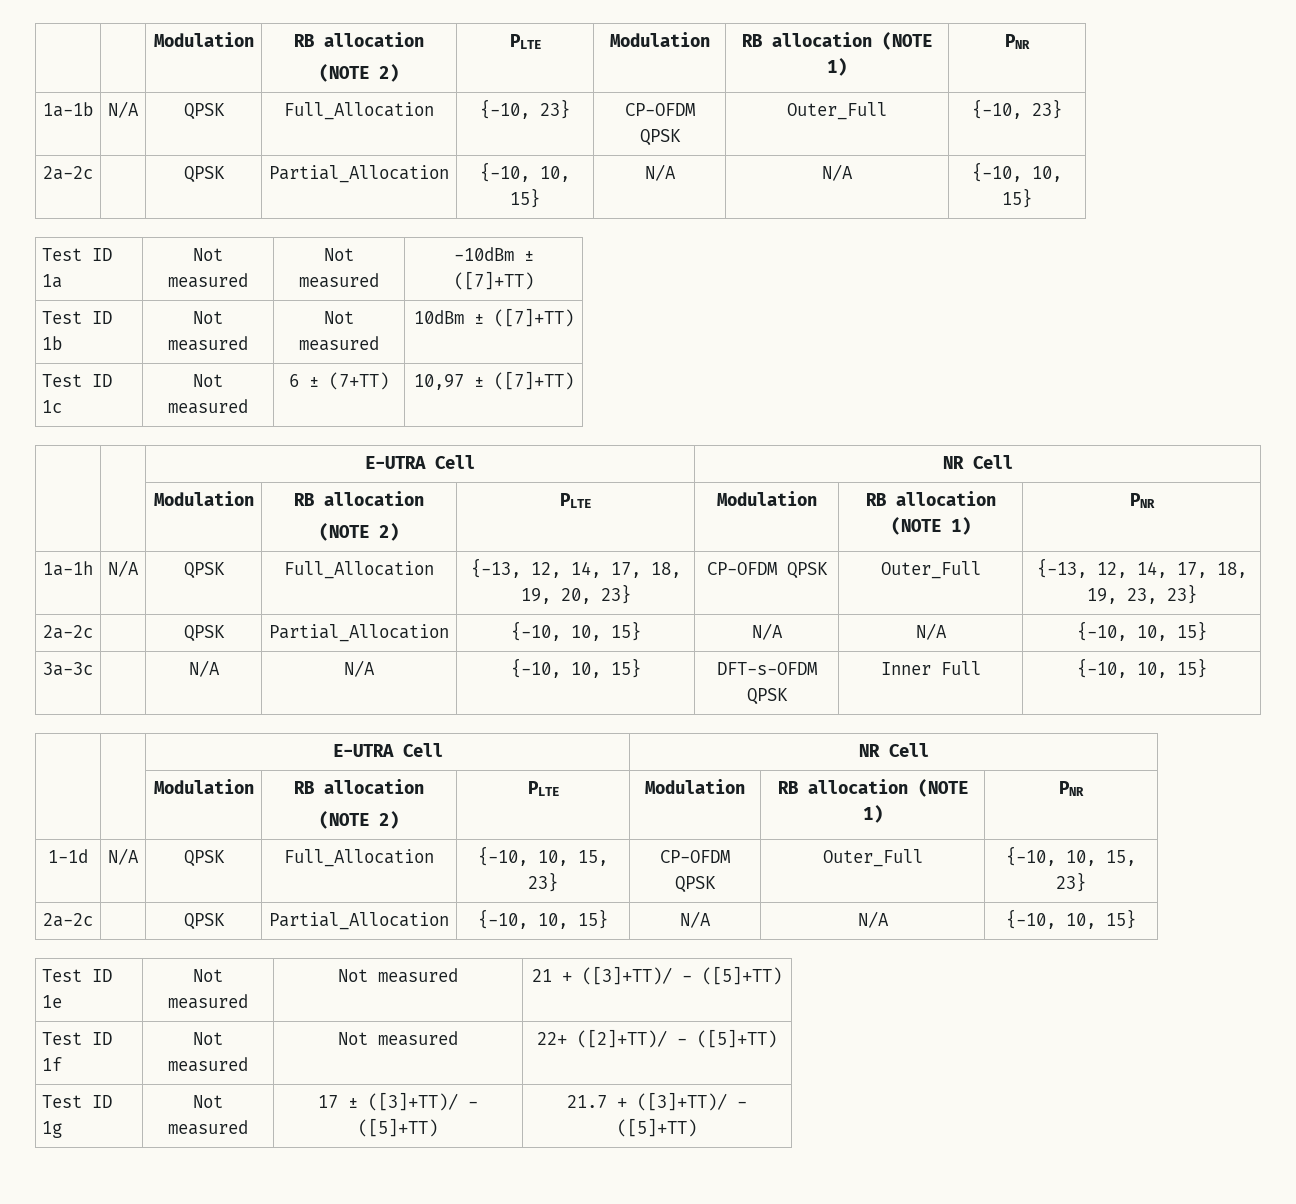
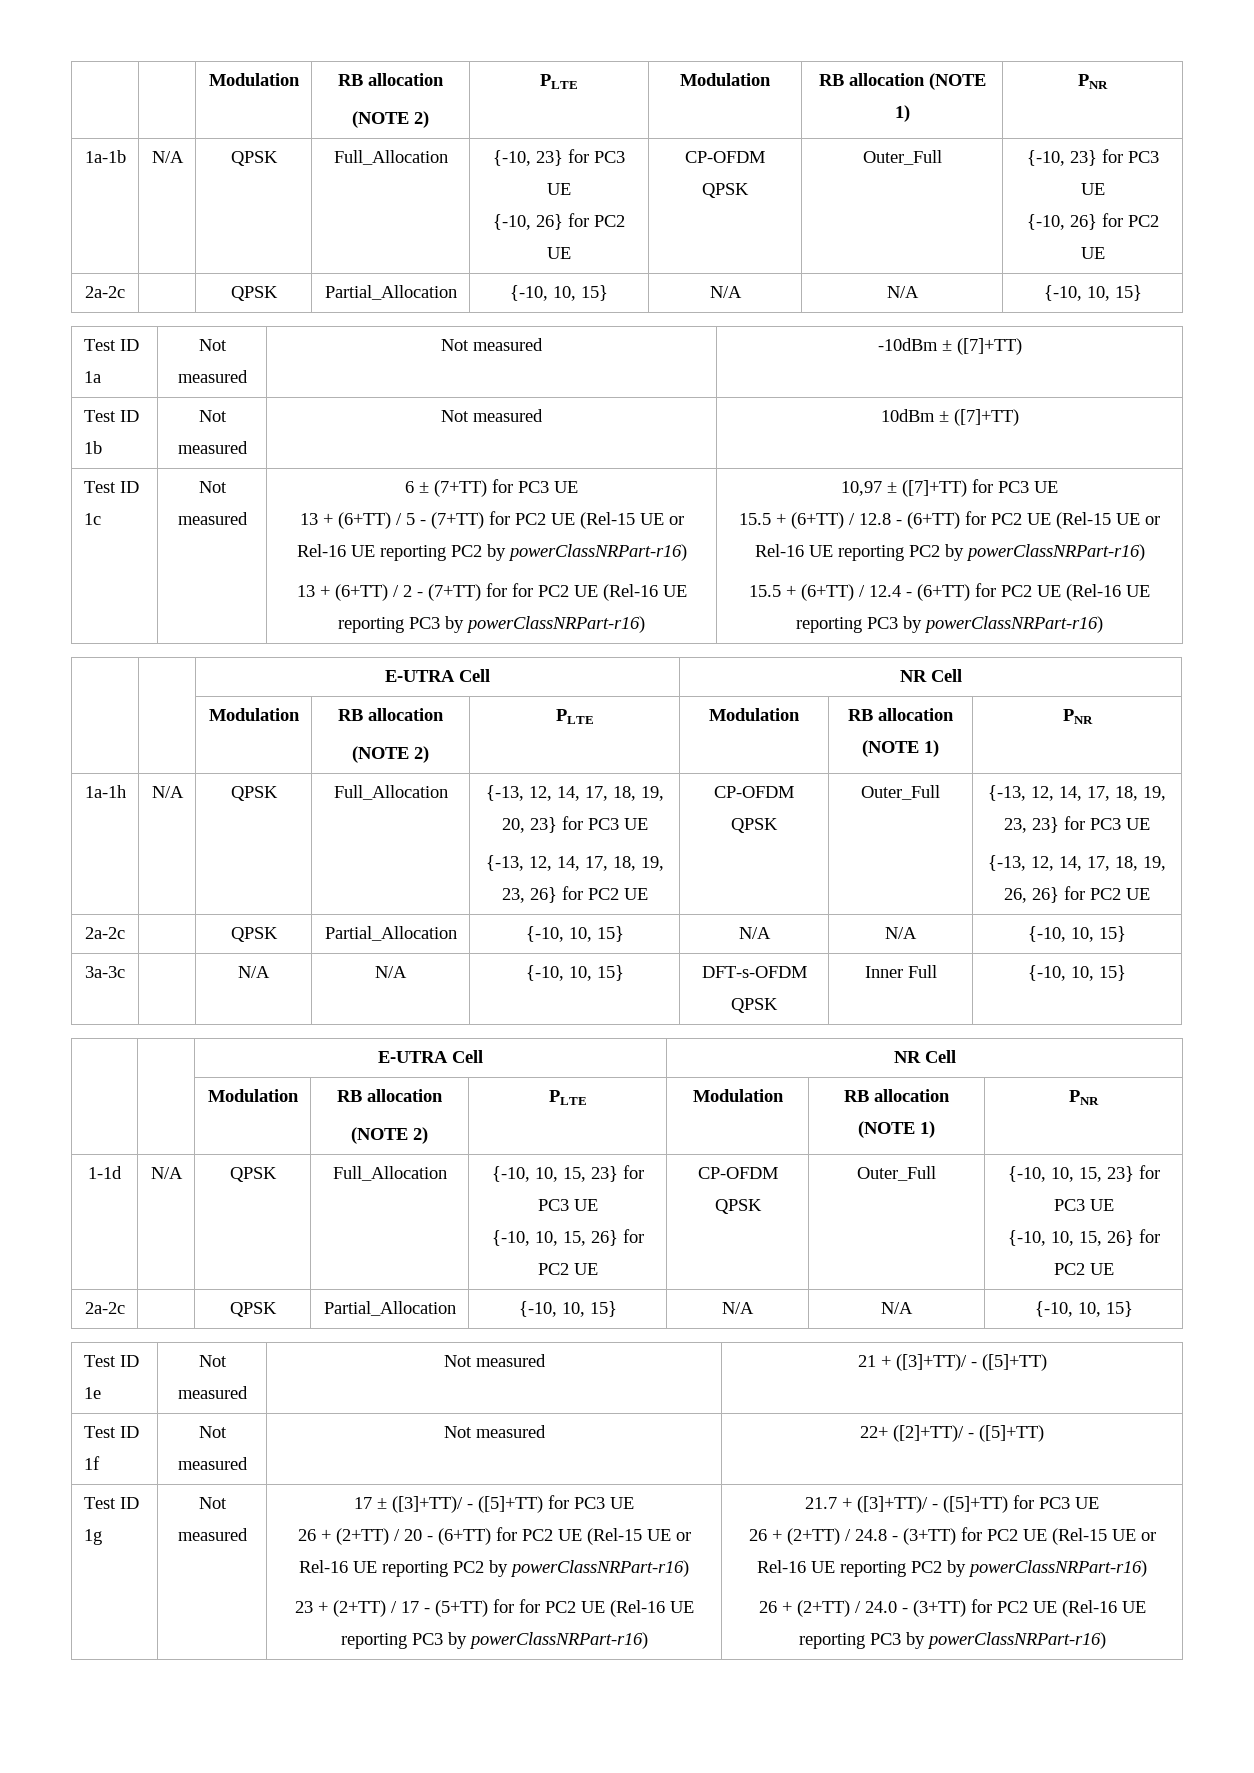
- 1a-1b | N/A | QPSK | Full_Allocation | {-10, 23} | CP-OFDM QPSK | Outer_Full | {-10, 23}
+ 1a-1b | N/A | QPSK | Full_Allocation | {-10, 23} for PC3 UE
+ {-10, 26} for PC2 UE | CP-OFDM QPSK | Outer_Full | {-10, 23} for PC3 UE
+ {-10, 26} for PC2 UE
- 6 ± (7+TT) | 10,97 ± ([7]+TT)
+ 6 ± (7+TT) for PC3 UE
+ 13 + (6+TT) / 5 - (7+TT) for PC2 UE (Rel-15 UE or Rel-16 UE reporting PC2 by powerClassNRPart-r16)
+ 13 + (6+TT) / 2 - (7+TT) for for PC2 UE (Rel-16 UE reporting PC3 by powerClassNRPart-r16) | 10,97 ± ([7]+TT) for PC3 UE
+ 15.5 + (6+TT) / 12.8 - (6+TT) for PC2 UE (Rel-15 UE or Rel-16 UE reporting PC2 by powerClassNRPart-r16)
+ 15.5 + (6+TT) / 12.4 - (6+TT) for PC2 UE (Rel-16 UE reporting PC3 by powerClassNRPart-r16)
- {-13, 12, 14, 17, 18, 19, 20, 23}
+ {-13, 12, 14, 17, 18, 19, 20, 23} for PC3 UE
+ {-13, 12, 14, 17, 18, 19, 23, 26} for PC2 UE
- {-13, 12, 14, 17, 18, 19, 23, 23}
+ {-13, 12, 14, 17, 18, 19, 23, 23} for PC3 UE
+ {-13, 12, 14, 17, 18, 19, 26, 26} for PC2 UE
- 1-1d | N/A | QPSK | Full_Allocation | {-10, 10, 15, 23} | CP-OFDM QPSK | Outer_Full | {-10, 10, 15, 23}
+ 1-1d | N/A | QPSK | Full_Allocation | {-10, 10, 15, 23} for PC3 UE
+ {-10, 10, 15, 26} for PC2 UE | CP-OFDM QPSK | Outer_Full | {-10, 10, 15, 23} for PC3 UE
+ {-10, 10, 15, 26} for PC2 UE
- 17 ± ([3]+TT)/ - ([5]+TT)
+ 17 ± ([3]+TT)/ - ([5]+TT) for PC3 UE
+ 26 + (2+TT) / 20 - (6+TT) for PC2 UE (Rel-15 UE or Rel-16 UE reporting PC2 by powerClassNRPart-r16)
+ 23 + (2+TT) / 17 - (5+TT) for for PC2 UE (Rel-16 UE reporting PC3 by powerClassNRPart-r16)
- 21.7 + ([3]+TT)/ - ([5]+TT)
+ 21.7 + ([3]+TT)/ - ([5]+TT) for PC3 UE
+ 26 + (2+TT) / 24.8 - (3+TT) for PC2 UE (Rel-15 UE or Rel-16 UE reporting PC2 by powerClassNRPart-r16)
+ 26 + (2+TT) / 24.0 - (3+TT) for PC2 UE (Rel-16 UE reporting PC3 by powerClassNRPart-r16)

